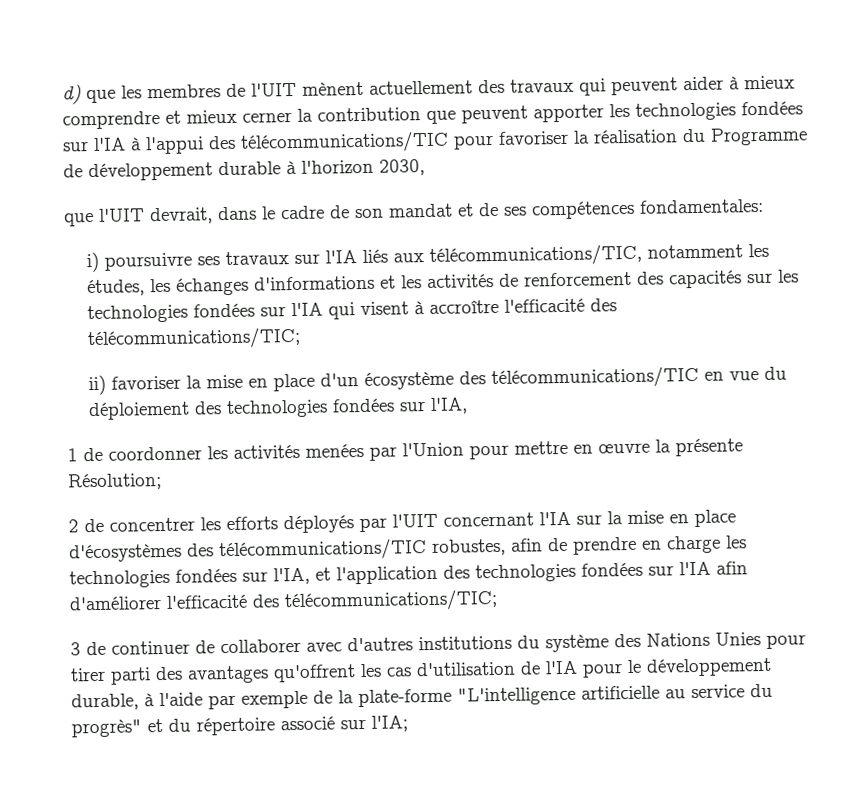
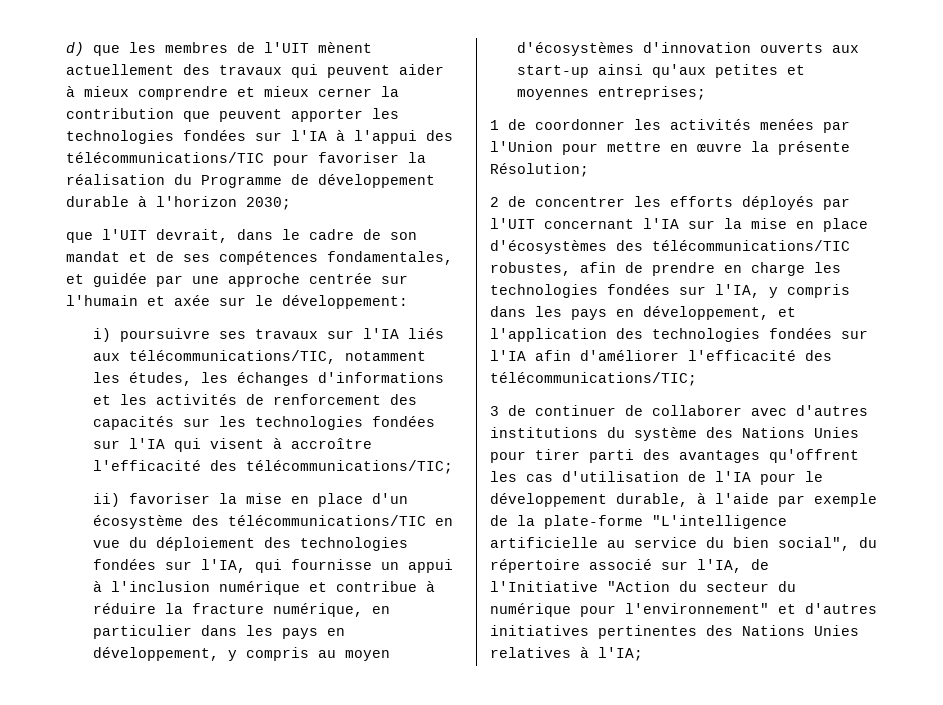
- d) que les membres de l'UIT mènent actuellement des travaux qui peuvent aider à mieux comprendre et mieux cerner la contribution que peuvent apporter les technologies fondées sur l'IA à l'appui des télécommunications/TIC pour favoriser la réalisation du Programme de développement durable à l'horizon 2030,
+ d) que les membres de l'UIT mènent actuellement des travaux qui peuvent aider à mieux comprendre et mieux cerner la contribution que peuvent apporter les technologies fondées sur l'IA à l'appui des télécommunications/TIC pour favoriser la réalisation du Programme de développement durable à l'horizon 2030;
- que l'UIT devrait, dans le cadre de son mandat et de ses compétences fondamentales:
+ que l'UIT devrait, dans le cadre de son mandat et de ses compétences fondamentales, et guidée par une approche centrée sur l'humain et axée sur le développement:
- ii) favoriser la mise en place d'un écosystème des télécommunications/TIC en vue du déploiement des technologies fondées sur l'IA,
+ ii) favoriser la mise en place d'un écosystème des télécommunications/TIC en vue du déploiement des technologies fondées sur l'IA, qui fournisse un appui à l'inclusion numérique et contribue à réduire la fracture numérique, en particulier dans les pays en développement, y compris au moyen d'écosystèmes d'innovation ouverts aux start-up ainsi qu'aux petites et moyennes entreprises;
- 2 de concentrer les efforts déployés par l'UIT concernant l'IA sur la mise en place d'écosystèmes des télécommunications/TIC robustes, afin de prendre en charge les technologies fondées sur l'IA, et l'application des technologies fondées sur l'IA afin d'améliorer l'efficacité des télécommunications/TIC;
+ 2 de concentrer les efforts déployés par l'UIT concernant l'IA sur la mise en place d'écosystèmes des télécommunications/TIC robustes, afin de prendre en charge les technologies fondées sur l'IA, y compris dans les pays en développement, et l'application des technologies fondées sur l'IA afin d'améliorer l'efficacité des télécommunications/TIC;
- 3 de continuer de collaborer avec d'autres institutions du système des Nations Unies pour tirer parti des avantages qu'offrent les cas d'utilisation de l'IA pour le développement durable, à l'aide par exemple de la plate-forme "L'intelligence artificielle au service du progrès" et du répertoire associé sur l'IA;
+ 3 de continuer de collaborer avec d'autres institutions du système des Nations Unies pour tirer parti des avantages qu'offrent les cas d'utilisation de l'IA pour le développement durable, à l'aide par exemple de la plate-forme "L'intelligence artificielle au service du bien social", du répertoire associé sur l'IA, de l'Initiative "Action du secteur du numérique pour l'environnement" et d'autres initiatives pertinentes des Nations Unies relatives à l'IA;

